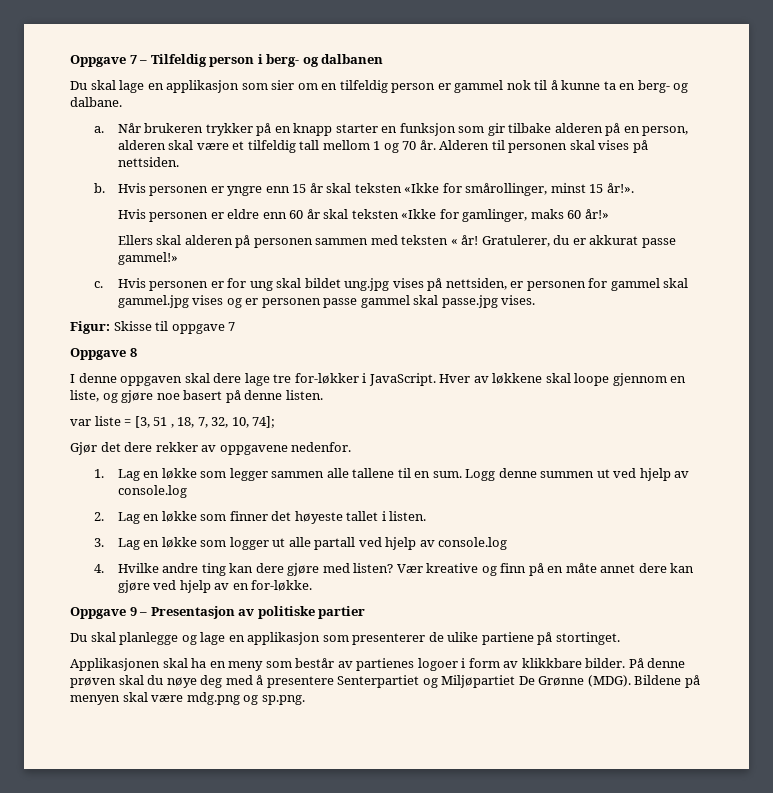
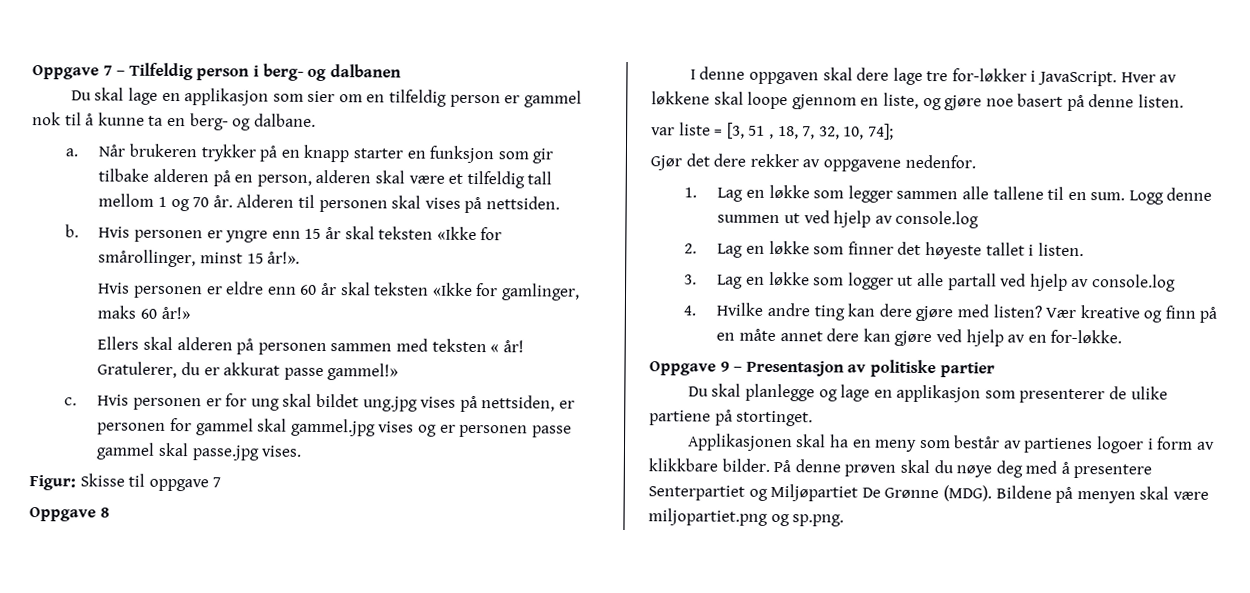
- Bildene på menyen skal være mdg.png og sp.png.
+ Bildene på menyen skal være miljopartiet.png og sp.png.

